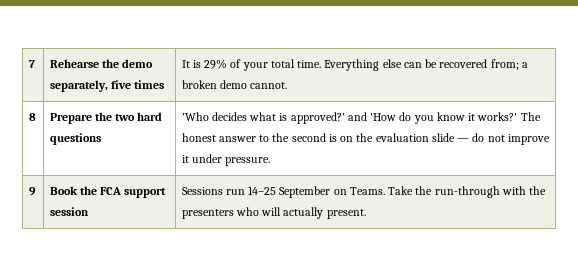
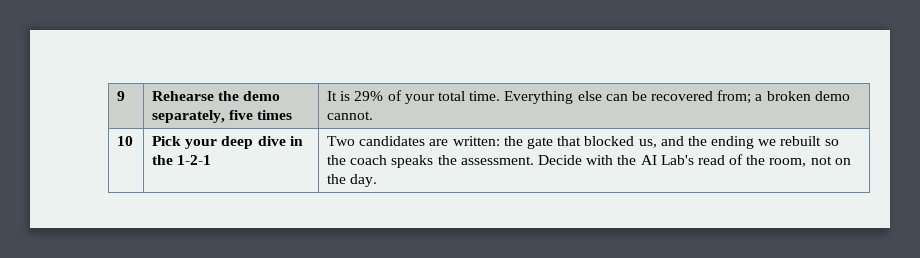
- 7 | Rehearse the demo separately, five times | It is 29% of your total time. Everything else can be recovered from; a broken demo cannot.
+ 9 | Rehearse the demo separately, five times | It is 29% of your total time. Everything else can be recovered from; a broken demo cannot.
- 8 | Prepare the two hard questions | 'Who decides what is approved?' and 'How do you know it works?' The honest answer to the second is on the evaluation slide — do not improve it under pressure.
- 9 | Book the FCA support session | Sessions run 14–25 September on Teams. Take the run-through with the presenters who will actually present.
+ 10 | Pick your deep dive in the 1-2-1 | Two candidates are written: the gate that blocked us, and the ending we rebuilt so the coach speaks the assessment. Decide with the AI Lab's read of the room, not on the day.

